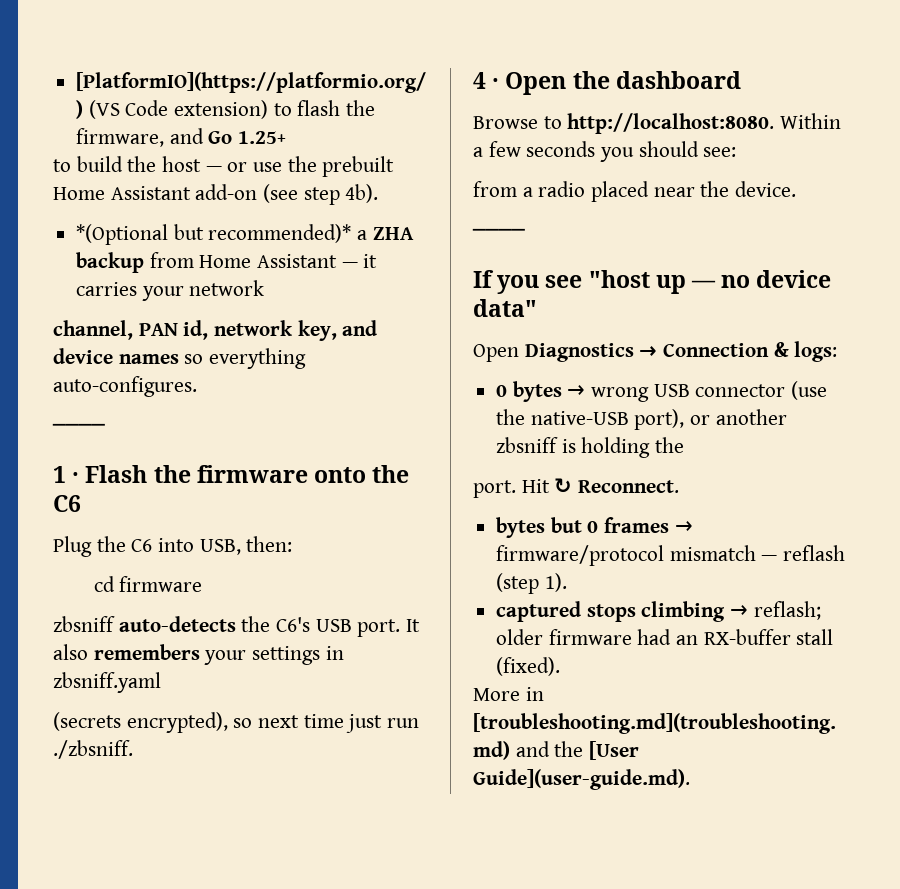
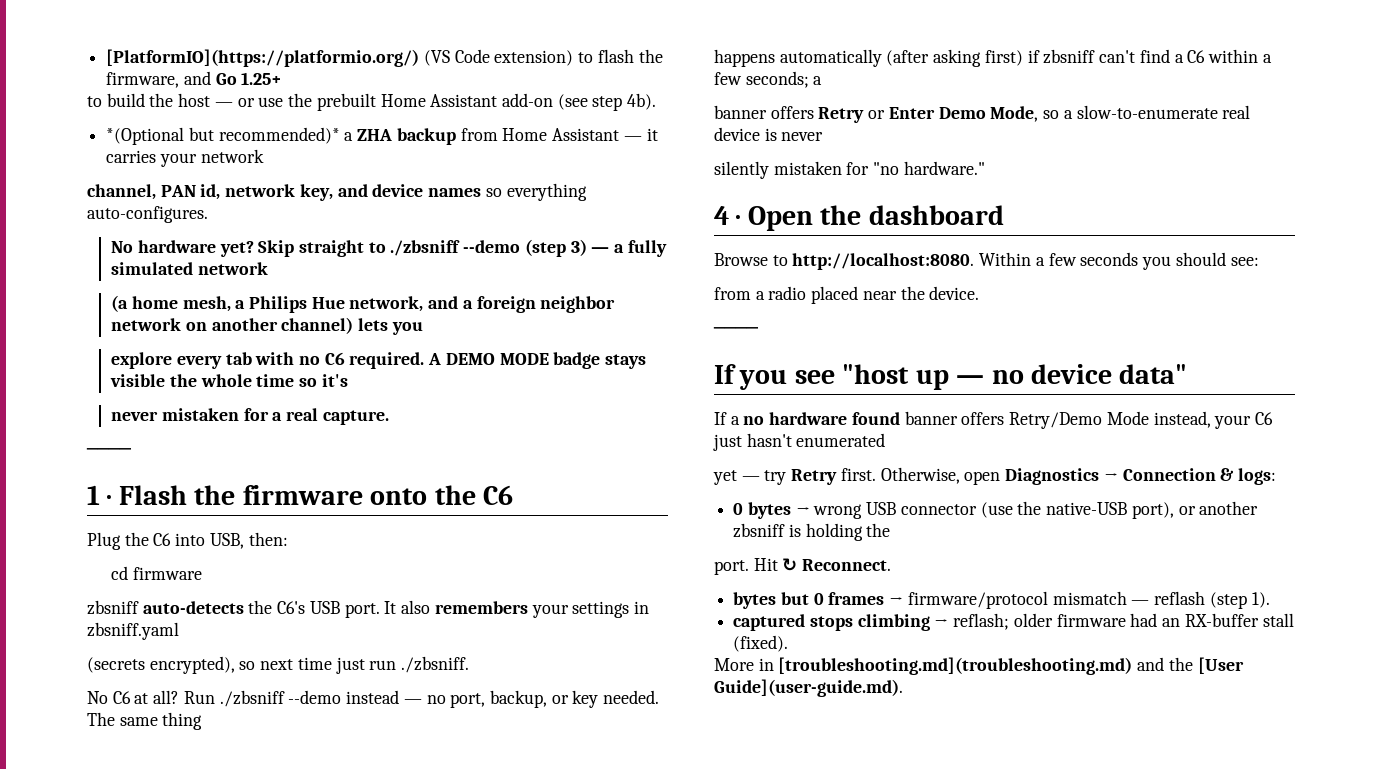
+ No hardware yet? Skip straight to ./zbsniff --demo (step 3) — a fully simulated network
+ (a home mesh, a Philips Hue network, and a foreign neighbor network on another channel) lets you
+ explore every tab with no C6 required. A DEMO MODE badge stays visible the whole time so it's
+ never mistaken for a real capture.
+ No C6 at all? Run ./zbsniff --demo instead — no port, backup, or key needed. The same thing
+ happens automatically (after asking first) if zbsniff can't find a C6 within a few seconds; a
+ banner offers Retry or Enter Demo Mode, so a slow-to-enumerate real device is never
+ silently mistaken for "no hardware."
- Open Diagnostics → Connection & logs:
+ If a no hardware found banner offers Retry/Demo Mode instead, your C6 just hasn't enumerated
+ yet — try Retry first. Otherwise, open Diagnostics → Connection & logs:

